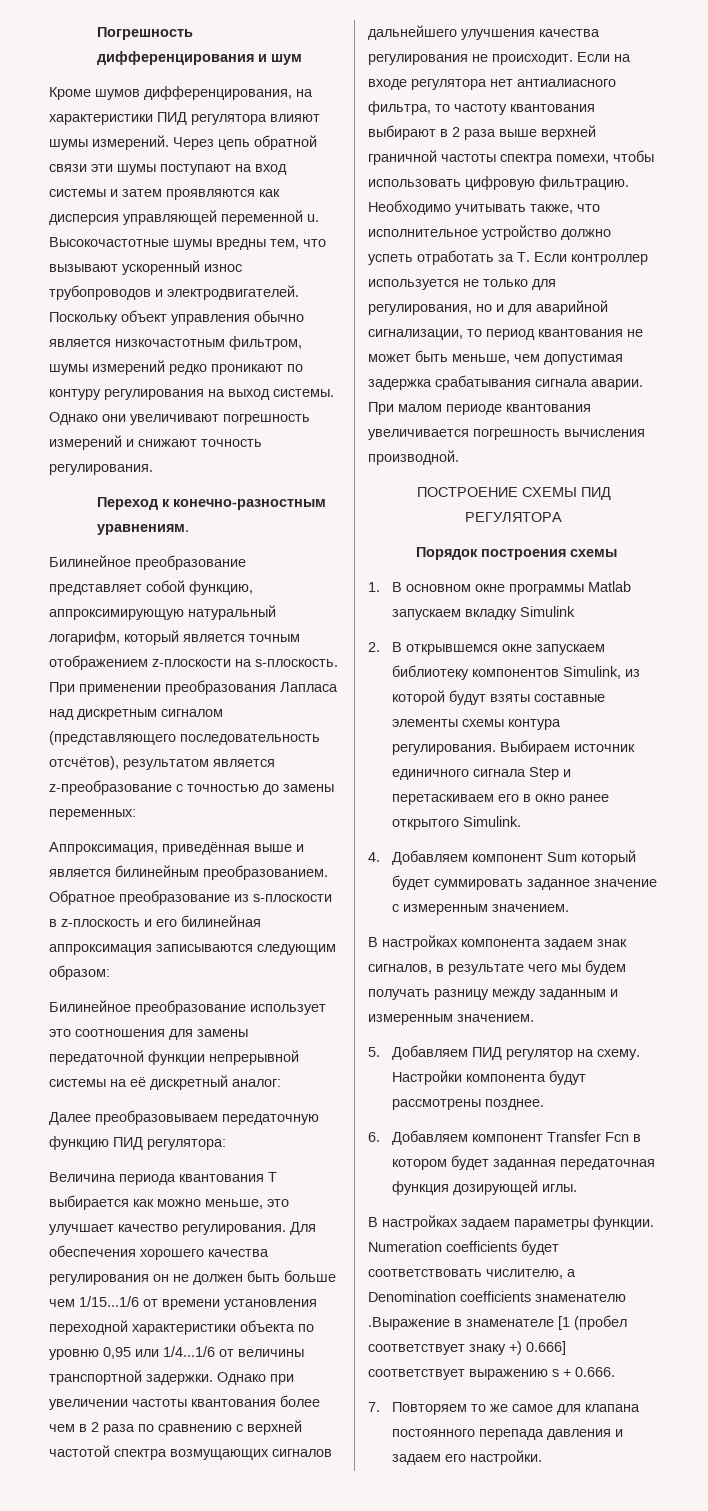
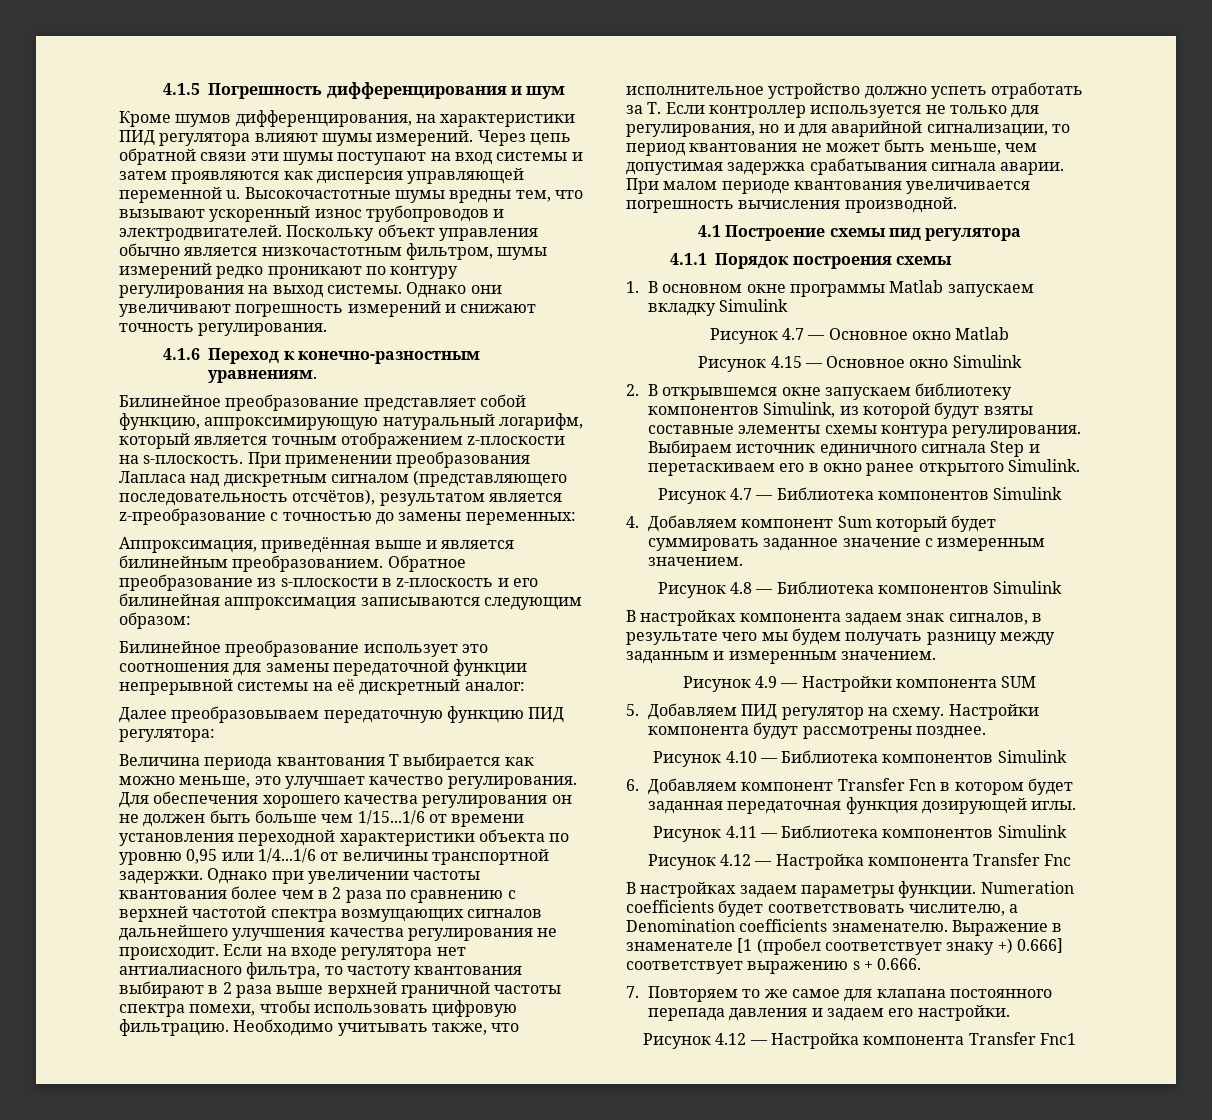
- Погрешность дифференцирования и шум
+ 4.1.5 Погрешность дифференцирования и шум
- Переход к конечно-разностным уравнениям.
+ 4.1.6 Переход к конечно-разностным уравнениям.
- ПОСТРОЕНИЕ СХЕМЫ ПИД РЕГУЛЯТОРА
- Порядок построения схемы
+ 4.1 Построение схемы пид регулятора
+ 4.1.1 Порядок построения схемы
+ Рисунок 4.7 — Основное окно Matlab
+ Рисунок 4.15 — Основное окно Simulink
+ Рисунок 4.7 — Библиотека компонентов Simulink
+ Рисунок 4.8 — Библиотека компонентов Simulink
+ Рисунок 4.9 — Настройки компонента SUM
+ Рисунок 4.10 — Библиотека компонентов Simulink
+ Рисунок 4.11 — Библиотека компонентов Simulink
+ Рисунок 4.12 — Настройка компонента Transfer Fnc
- Numeration coefficients будет соответствовать числителю, а Denomination coefficients знаменателю .Выражение в знаменателе [1 (пробел соответствует знаку +) 0.666] соответствует выражению s + 0.666.
+ Numeration coefficients будет соответствовать числителю, а Denomination coefficients знаменателю. Выражение в знаменателе [1 (пробел соответствует знаку +) 0.666] соответствует выражению s + 0.666.
+ Рисунок 4.12 — Настройка компонента Transfer Fnc1

